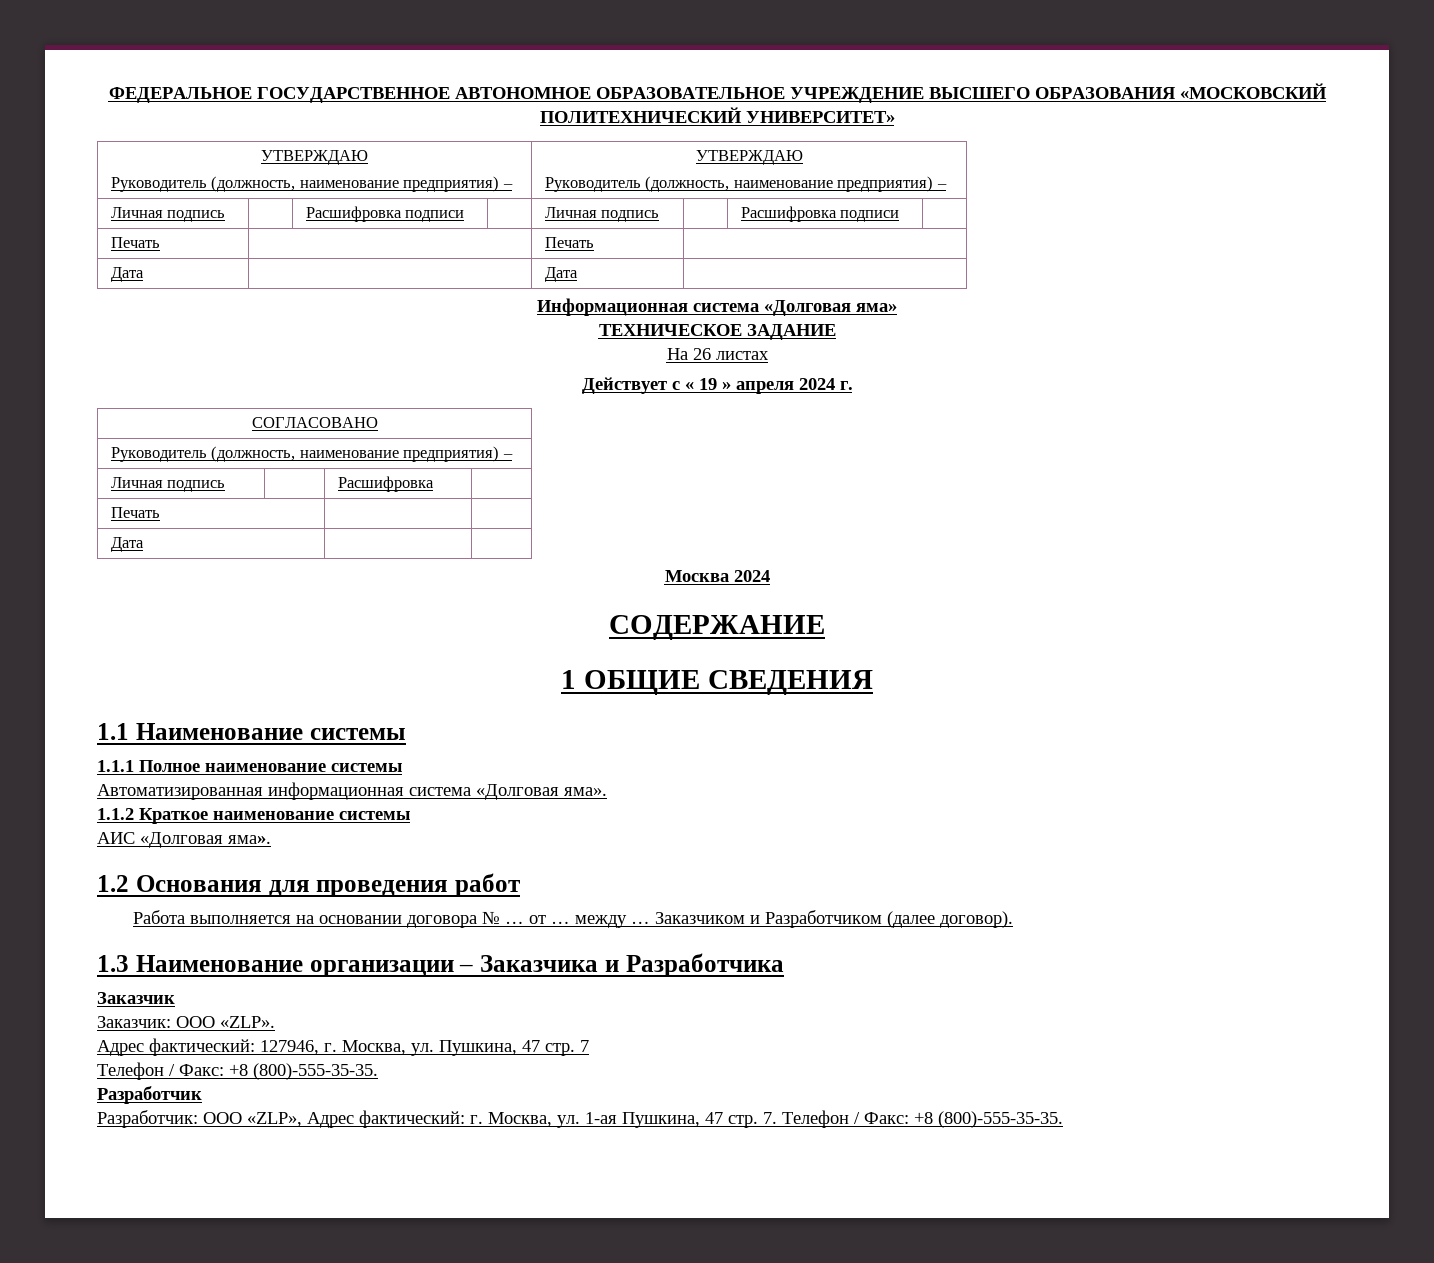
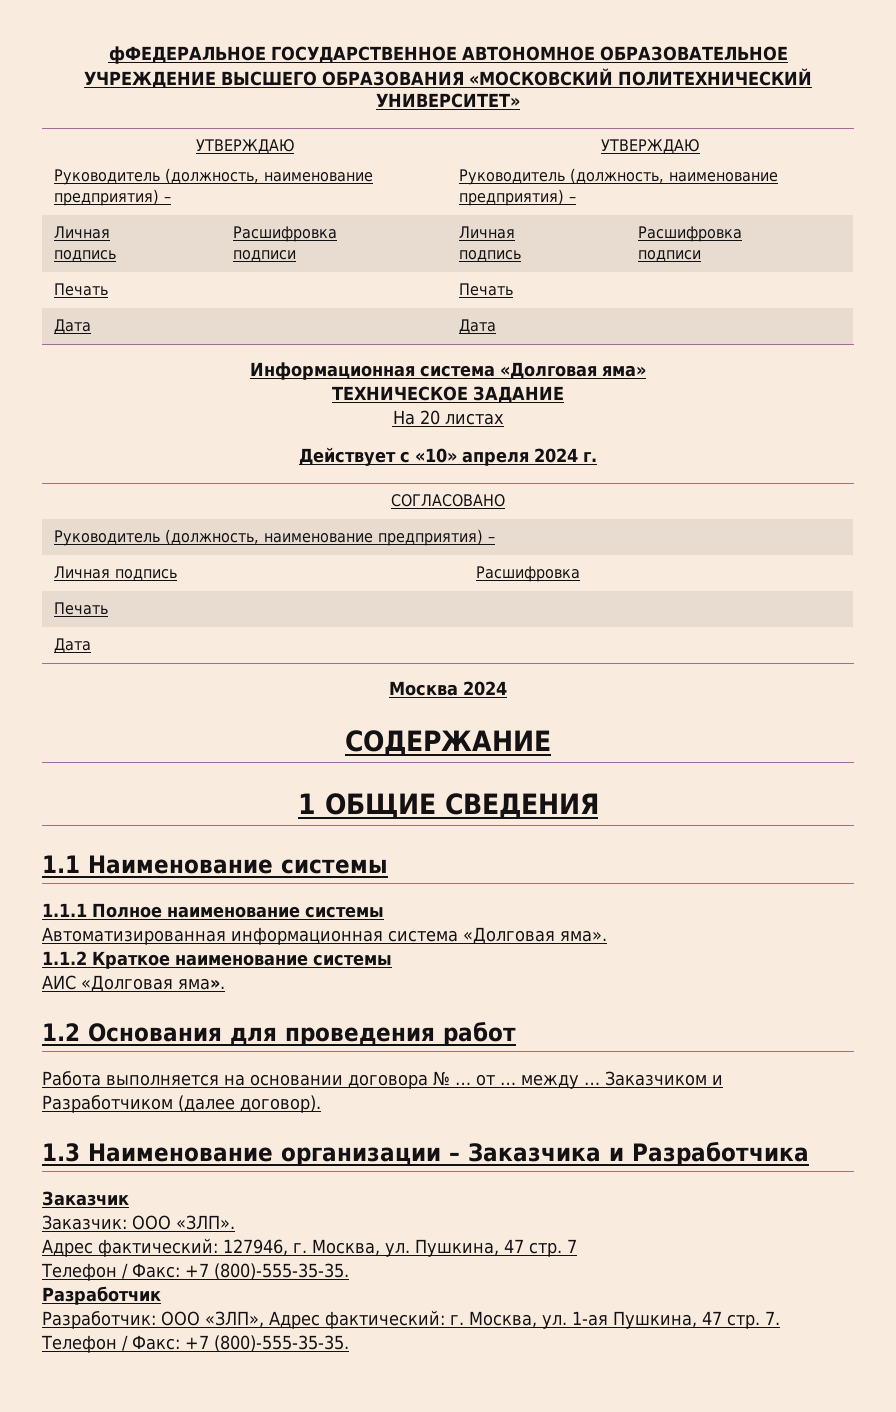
- ФЕДЕРАЛЬНОЕ ГОСУДАРСТВЕННОЕ АВТОНОМНОЕ ОБРАЗОВАТЕЛЬНОЕ УЧРЕЖДЕНИЕ ВЫСШЕГО ОБРАЗОВАНИЯ «МОСКОВСКИЙ ПОЛИТЕХНИЧЕСКИЙ УНИВЕРСИТЕТ»
+ фФЕДЕРАЛЬНОЕ ГОСУДАРСТВЕННОЕ АВТОНОМНОЕ ОБРАЗОВАТЕЛЬНОЕ УЧРЕЖДЕНИЕ ВЫСШЕГО ОБРАЗОВАНИЯ «МОСКОВСКИЙ ПОЛИТЕХНИЧЕСКИЙ УНИВЕРСИТЕТ»
- На 26 листах
+ На 20 листах
- Действует с « 19 » апреля 2024 г.
+ Действует с «10» апреля 2024 г.
- Заказчик: ООО «ZLP».
+ Заказчик: ООО «ЗЛП».
  Адрес фактический: 127946, г. Москва, ул. Пушкина, 47 стр. 7
- Телефон / Факс: +8 (800)-555-35-35.
+ Телефон / Факс: +7 (800)-555-35-35.
- Разработчик: ООО «ZLP», Адрес фактический: г. Москва, ул. 1-ая Пушкина, 47 стр. 7. Телефон / Факс: +8 (800)-555-35-35.
+ Разработчик: ООО «ЗЛП», Адрес фактический: г. Москва, ул. 1-ая Пушкина, 47 стр. 7. Телефон / Факс: +7 (800)-555-35-35.

